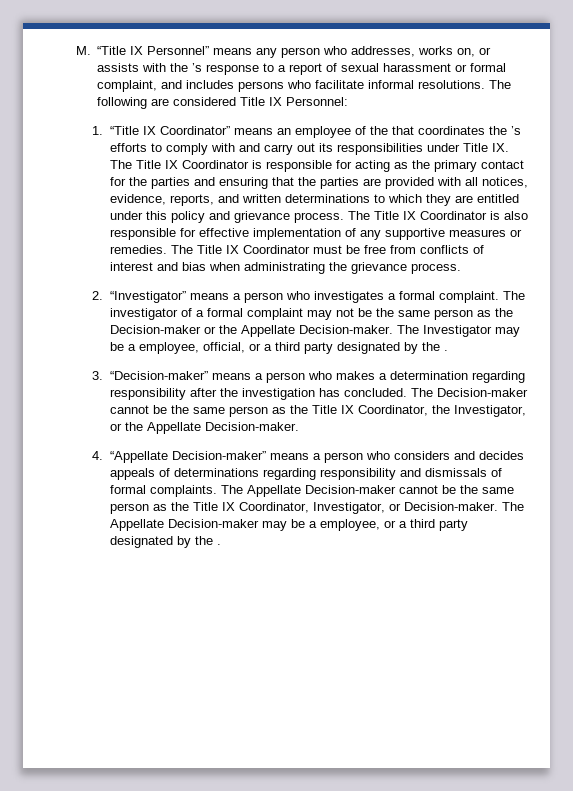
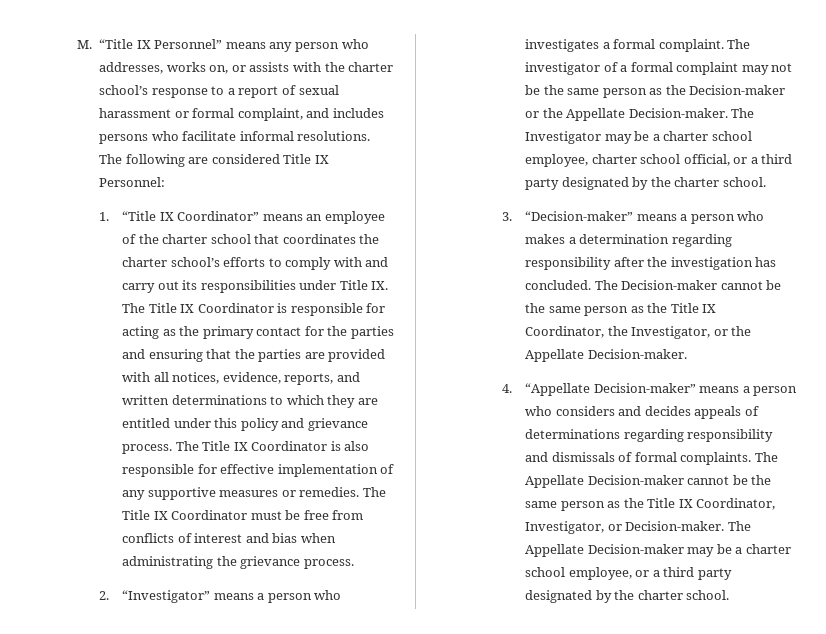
- M. “Title IX Personnel” means any person who addresses, works on, or assists with the ’s response to a report of sexual harassment or formal complaint, and includes persons who facilitate informal resolutions.
+ M. “Title IX Personnel” means any person who addresses, works on, or assists with the charter school’s response to a report of sexual harassment or formal complaint, and includes persons who facilitate informal resolutions.
- 1. “Title IX Coordinator” means an employee of the that coordinates the ’s efforts to comply with and carry out its responsibilities under Title IX. The Title IX Coordinator is responsible for acting as the primary contact for the parties and ensuring that the parties are provided with all notices, evidence, reports, and written determinations to which they are entitled under this policy and grievance process.
+ 1. “Title IX Coordinator” means an employee of the charter school that coordinates the charter school’s efforts to comply with and carry out its responsibilities under Title IX. The Title IX Coordinator is responsible for acting as the primary contact for the parties and ensuring that the parties are provided with all notices, evidence, reports, and written determinations to which they are entitled under this policy and grievance process.
- The Investigator may be a employee, official, or a third party designated by the .
+ The Investigator may be a charter school employee, charter school official, or a third party designated by the charter school.
- The Appellate Decision-maker may be a employee, or a third party designated by the .
+ The Appellate Decision-maker may be a charter school employee, or a third party designated by the charter school.

